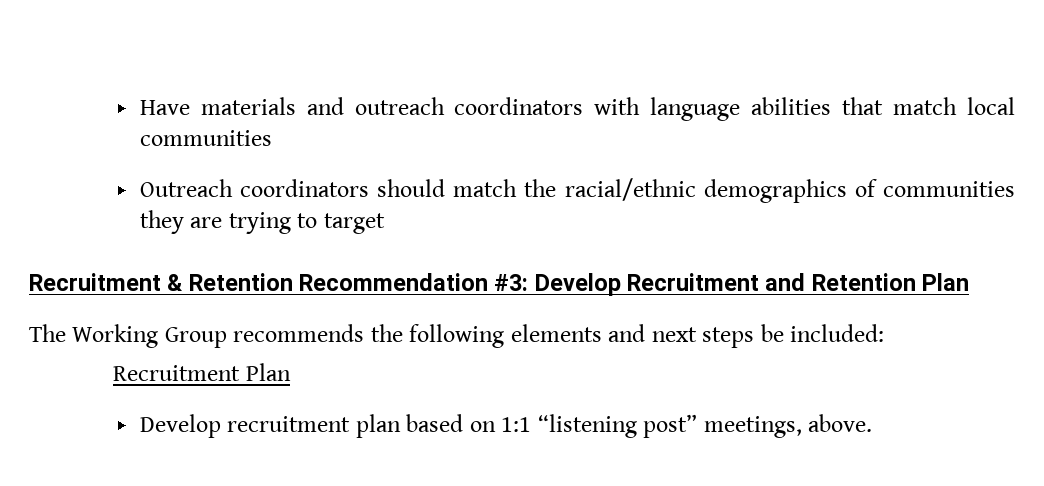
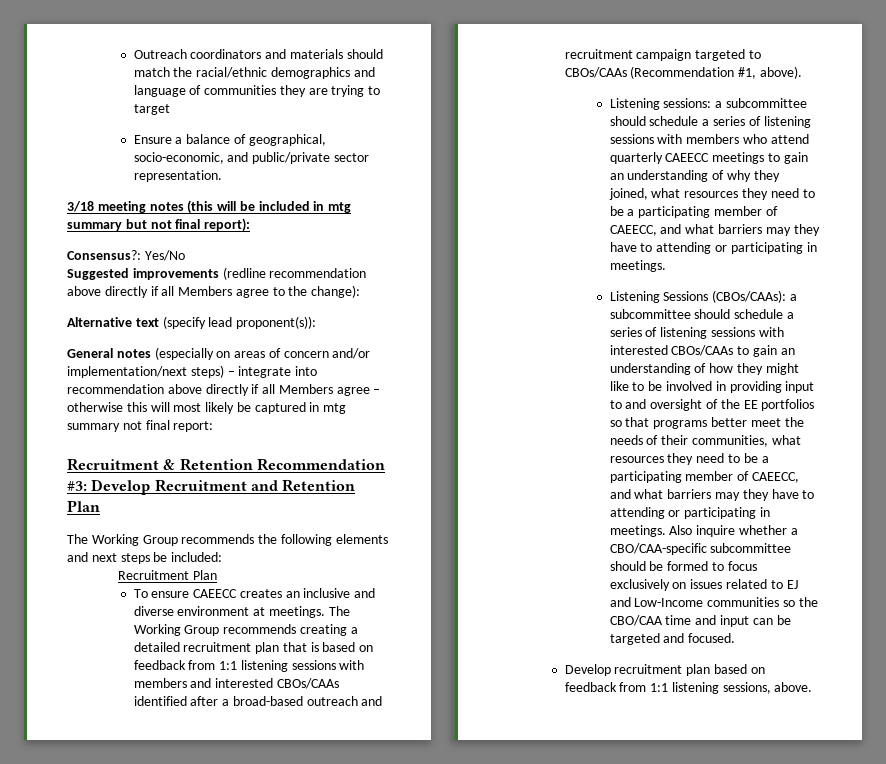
- Have materials and outreach coordinators with language abilities that match local communities
- Outreach coordinators should match the racial/ethnic demographics of communities they are trying to target
+ Outreach coordinators and materials should match the racial/ethnic demographics and language of communities they are trying to target
+ Ensure a balance of geographical, socio-economic, and public/private sector representation.
+ 3/18 meeting notes (this will be included in mtg summary but not final report):
+ Consensus?: Yes/No
+ Suggested improvements (redline recommendation above directly if all Members agree to the change):
+ Alternative text (specify lead proponent(s)):
+ General notes (especially on areas of concern and/or implementation/next steps) – integrate into recommendation above directly if all Members agree – otherwise this will most likely be captured in mtg summary not final report:
+ To ensure CAEECC creates an inclusive and diverse environment at meetings. The Working Group recommends creating a detailed recruitment plan that is based on feedback from 1:1 listening sessions with members and interested CBOs/CAAs identified after a broad-based outreach and recruitment campaign targeted to CBOs/CAAs (Recommendation #1, above).
+ Listening sessions: a subcommittee should schedule a series of listening sessions with members who attend quarterly CAEECC meetings to gain an understanding of why they joined, what resources they need to be a participating member of CAEECC, and what barriers may they have to attending or participating in meetings.
+ Listening Sessions (CBOs/CAAs): a subcommittee should schedule a series of listening sessions with interested CBOs/CAAs to gain an understanding of how they might like to be involved in providing input to and oversight of the EE portfolios so that programs better meet the needs of their communities, what resources they need to be a participating member of CAEECC, and what barriers may they have to attending or participating in meetings. Also inquire whether a CBO/CAA-specific subcommittee should be formed to focus exclusively on issues related to EJ and Low-Income communities so the CBO/CAA time and input can be targeted and focused.
- Develop recruitment plan based on 1:1 “listening post” meetings, above.
+ Develop recruitment plan based on feedback from 1:1 listening sessions, above.

